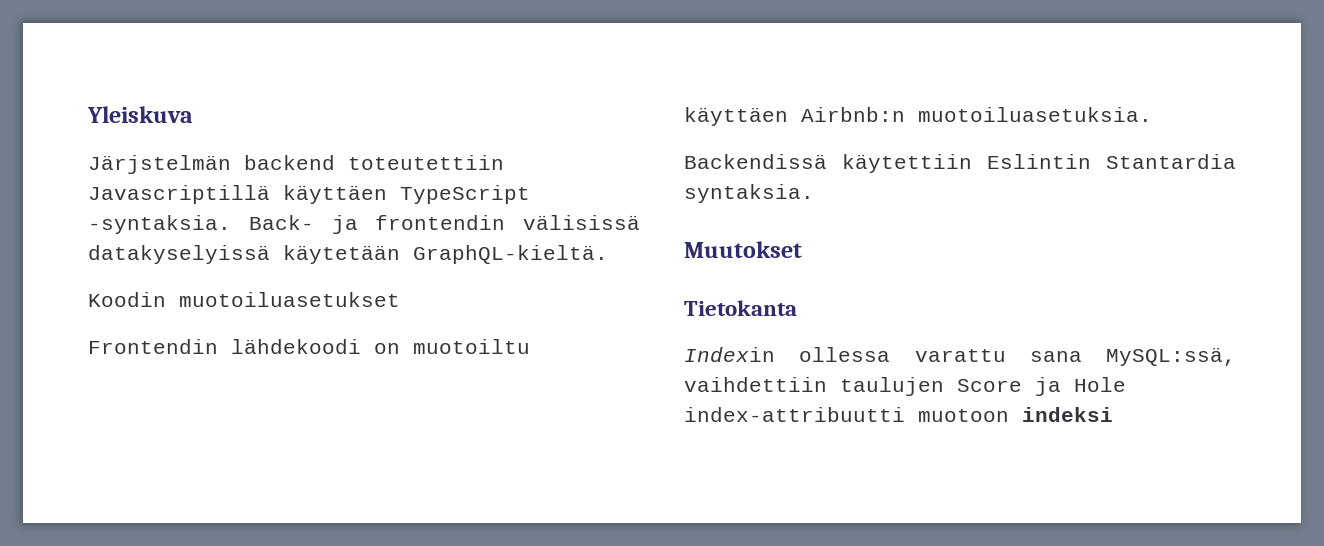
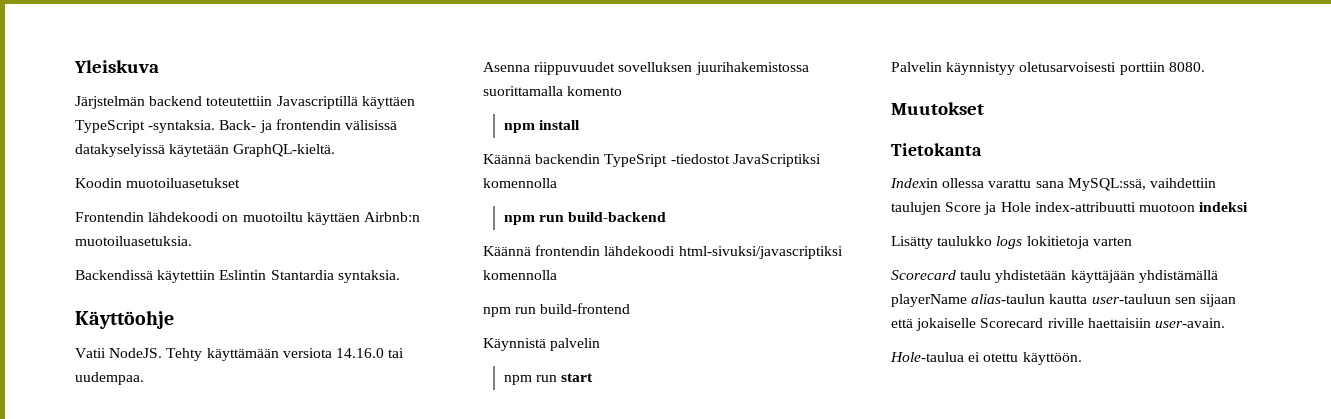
+ Käyttöohje
+ Vatii NodeJS. Tehty käyttämään versiota 14.16.0 tai uudempaa.
+ Asenna riippuvuudet sovelluksen juurihakemistossa suorittamalla komento
+ npm install
+ Käännä backendin TypeSript -tiedostot JavaScriptiksi komennolla
+ npm run build-backend
+ Käännä frontendin lähdekoodi html-sivuksi/javascriptiksi komennolla
+ npm run build-frontend
+ Käynnistä palvelin
+ npm run start
+ Palvelin käynnistyy oletusarvoisesti porttiin 8080.
+ Lisätty taulukko logs lokitietoja varten
+ Scorecard taulu yhdistetään käyttäjään yhdistämällä playerName alias-taulun kautta user-tauluun sen sijaan että jokaiselle Scorecard riville haettaisiin user-avain.
+ Hole-taulua ei otettu käyttöön.

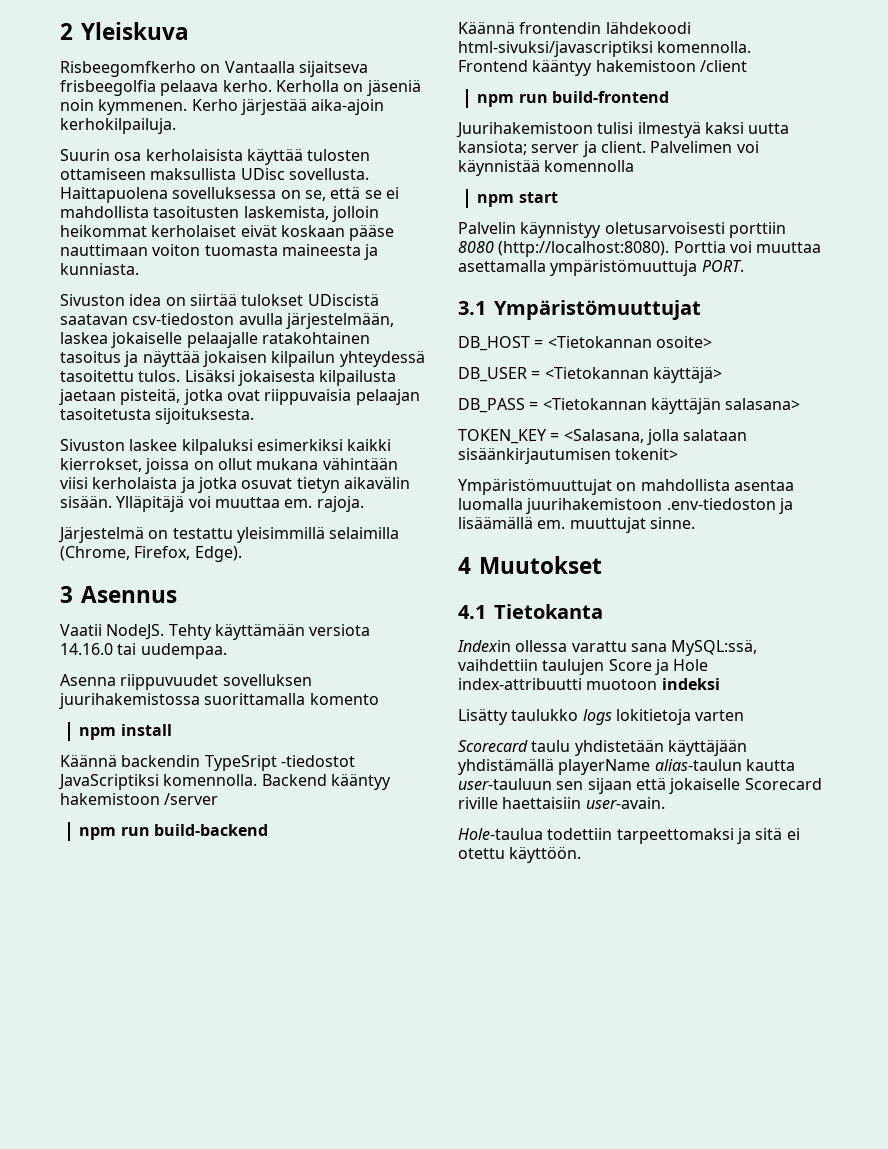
- Yleiskuva
+ 2 Yleiskuva
- Järjstelmän backend toteutettiin Javascriptillä käyttäen TypeScript -syntaksia. Back- ja frontendin välisissä datakyselyissä käytetään GraphQL-kieltä.
- Koodin muotoiluasetukset
- Frontendin lähdekoodi on muotoiltu käyttäen Airbnb:n muotoiluasetuksia.
- Backendissä käytettiin Eslintin Stantardia syntaksia.
- Käyttöohje
- Vatii NodeJS.
+ Risbeegomfkerho on Vantaalla sijaitseva frisbeegolfia pelaava kerho. Kerholla on jäseniä noin kymmenen. Kerho järjestää aika-ajoin kerhokilpailuja.
+ Suurin osa kerholaisista käyttää tulosten ottamiseen maksullista UDisc sovellusta. Haittapuolena sovelluksessa on se, että se ei mahdollista tasoitusten laskemista, jolloin heikommat kerholaiset eivät koskaan pääse nauttimaan voiton tuomasta maineesta ja kunniasta.
+ Sivuston idea on siirtää tulokset UDiscistä saatavan csv-tiedoston avulla järjestelmään, laskea jokaiselle pelaajalle ratakohtainen tasoitus ja näyttää jokaisen kilpailun yhteydessä tasoitettu tulos. Lisäksi jokaisesta kilpailusta jaetaan pisteitä, jotka ovat riippuvaisia pelaajan tasoitetusta sijoituksesta.
+ Sivuston laskee kilpaluksi esimerkiksi kaikki kierrokset, joissa on ollut mukana vähintään viisi kerholaista ja jotka osuvat tietyn aikavälin sisään. Ylläpitäjä voi muuttaa em. rajoja.
+ Järjestelmä on testattu yleisimmillä selaimilla (Chrome, Firefox, Edge).
+ 3 Asennus
+ Vaatii NodeJS.
- Käännä backendin TypeSript -tiedostot JavaScriptiksi komennolla
+ Käännä backendin TypeSript -tiedostot JavaScriptiksi komennolla. Backend kääntyy hakemistoon /server
- Käännä frontendin lähdekoodi html-sivuksi/javascriptiksi komennolla
+ Käännä frontendin lähdekoodi html-sivuksi/javascriptiksi komennolla. Frontend kääntyy hakemistoon /client
  npm run build-frontend
- Käynnistä palvelin
- npm run start
+ Juurihakemistoon tulisi ilmestyä kaksi uutta kansiota; server ja client. Palvelimen voi käynnistää komennolla
+ npm start
- Palvelin käynnistyy oletusarvoisesti porttiin 8080.
- Muutokset
+ Palvelin käynnistyy oletusarvoisesti porttiin 8080 (http://localhost:8080). Porttia voi muuttaa asettamalla ympäristömuuttuja PORT.
+ 3.1 Ympäristömuuttujat
+ DB_HOST = <Tietokannan osoite>
+ DB_USER = <Tietokannan käyttäjä>
+ DB_PASS = <Tietokannan käyttäjän salasana>
+ TOKEN_KEY = <Salasana, jolla salataan sisäänkirjautumisen tokenit>
+ Ympäristömuuttujat on mahdollista asentaa luomalla juurihakemistoon .env-tiedoston ja lisäämällä em. muuttujat sinne.
+ 4 Muutokset
- Tietokanta
+ 4.1 Tietokanta
- Hole-taulua ei otettu käyttöön.
+ Hole-taulua todettiin tarpeettomaksi ja sitä ei otettu käyttöön.

